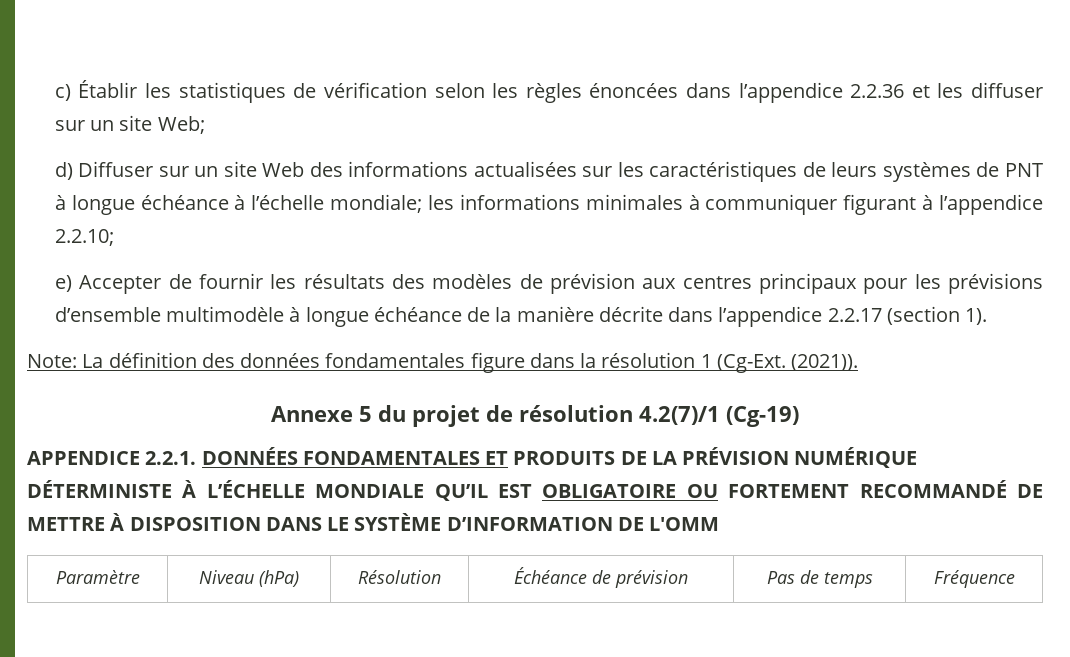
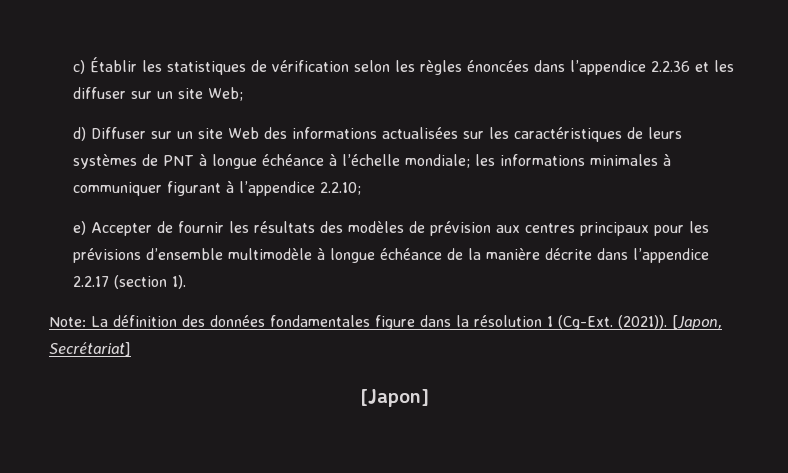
- (2021)).
- Annexe 5 du projet de résolution 4.2(7)/1 (Cg-19)
- APPENDICE 2.2.1. DONNÉES FONDAMENTALES ET PRODUITS DE LA PRÉVISION NUMÉRIQUE DÉTERMINISTE À L’ÉCHELLE MONDIALE QU’IL EST OBLIGATOIRE OU FORTEMENT RECOMMANDÉ DE METTRE À DISPOSITION DANS LE SYSTÈME D’INFORMATION DE L'OMM
- Paramètre | Niveau (hPa) | Résolution | Échéance de prévision | Pas de temps | Fréquence
+ (2021)). [Japon, Secrétariat]
+ [Japon]

